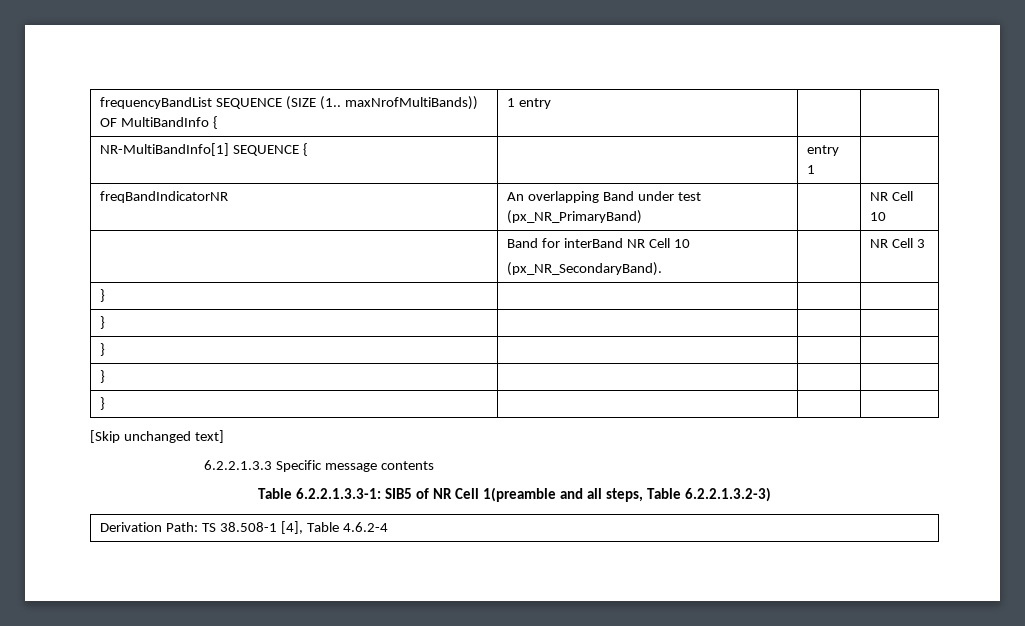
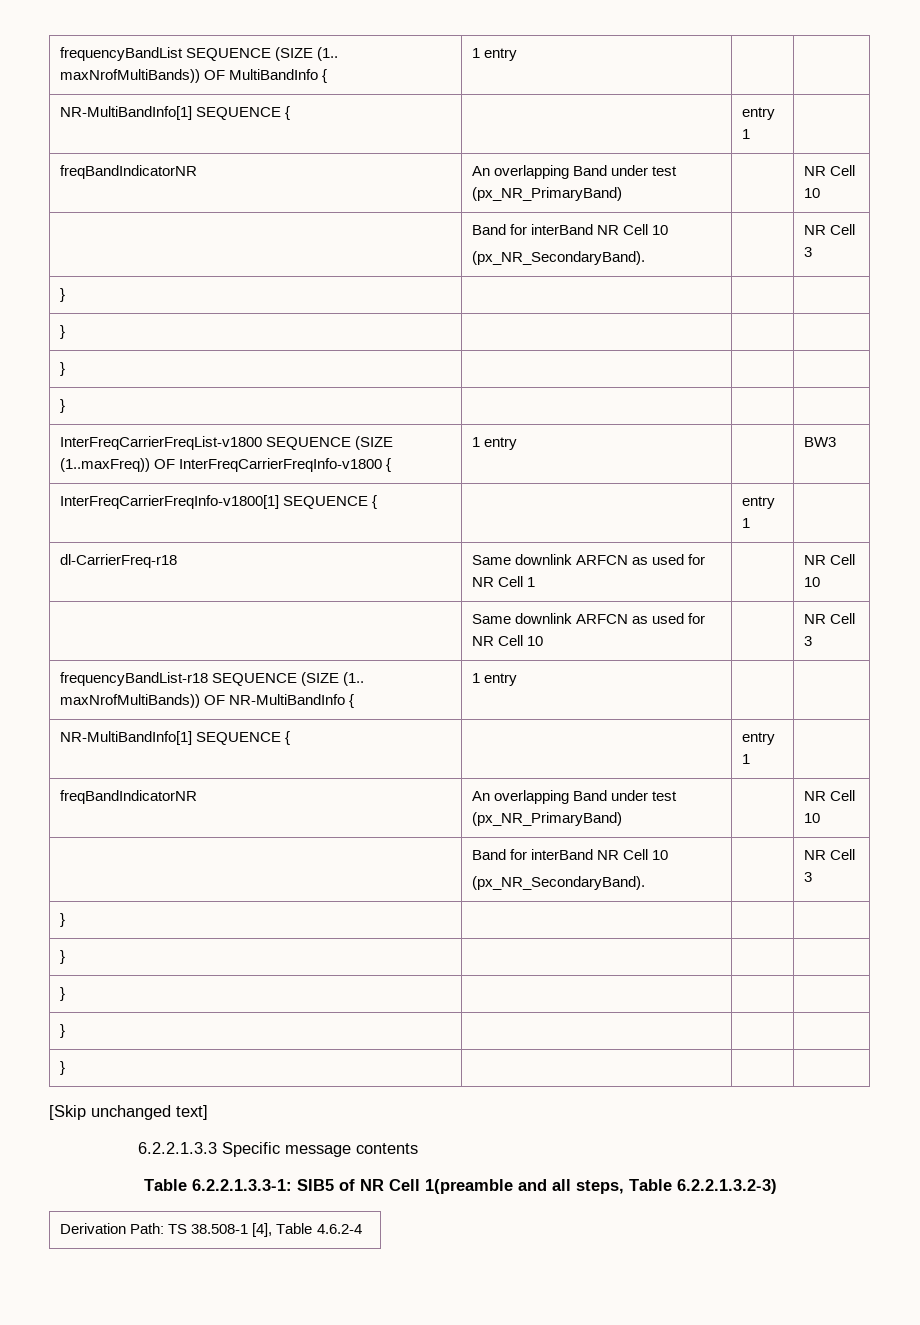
+ InterFreqCarrierFreqList-v1800 SEQUENCE (SIZE (1..maxFreq)) OF InterFreqCarrierFreqInfo-v1800 { | 1 entry | | BW3
+ InterFreqCarrierFreqInfo-v1800[1] SEQUENCE { | | entry 1 |
+ dl-CarrierFreq-r18 | Same downlink ARFCN as used for NR Cell 1 | | NR Cell 10
+ | Same downlink ARFCN as used for NR Cell 10 | | NR Cell 3
+ frequencyBandList-r18 SEQUENCE (SIZE (1.. maxNrofMultiBands)) OF NR-MultiBandInfo { | 1 entry | |
+ NR-MultiBandInfo[1] SEQUENCE { | | entry 1 |
+ freqBandIndicatorNR | An overlapping Band under test (px_NR_PrimaryBand) | | NR Cell 10
+ | Band for interBand NR Cell 10
+ (px_NR_SecondaryBand). | | NR Cell 3
+ } | | |
+ } | | |
+ } | | |
+ } | | |

